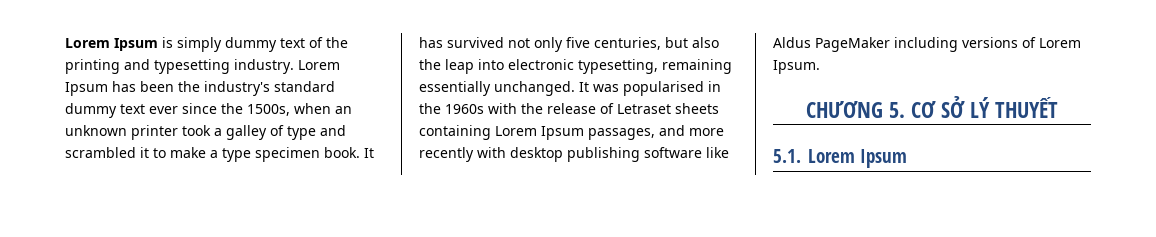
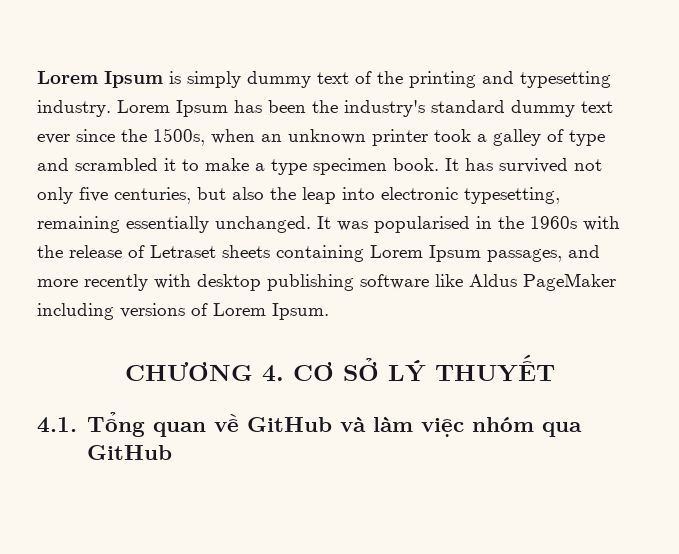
- CHƯƠNG 5. CƠ SỞ LÝ THUYẾT
+ CHƯƠNG 4. CƠ SỞ LÝ THUYẾT
- 5.1. Lorem Ipsum
+ 4.1. Tổng quan về GitHub và làm việc nhóm qua GitHub

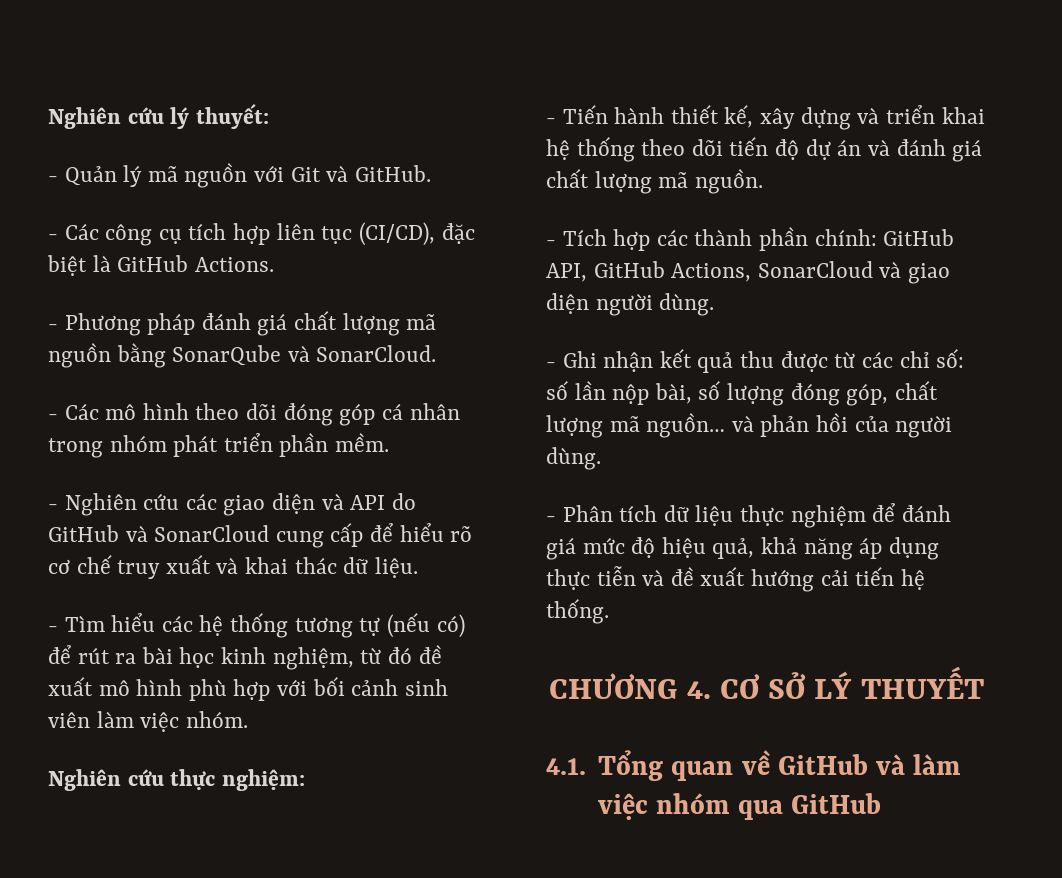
- Lorem Ipsum is simply dummy text of the printing and typesetting industry. Lorem Ipsum has been the industry's standard dummy text ever since the 1500s, when an unknown printer took a galley of type and scrambled it to make a type specimen book. It has survived not only five centuries, but also the leap into electronic typesetting, remaining essentially unchanged. It was popularised in the 1960s with the release of Letraset sheets containing Lorem Ipsum passages, and more recently with desktop publishing software like Aldus PageMaker including versions of Lorem Ipsum.
+ Nghiên cứu lý thuyết:
+ - Quản lý mã nguồn với Git và GitHub.
+ - Các công cụ tích hợp liên tục (CI/CD), đặc biệt là GitHub Actions.
+ - Phương pháp đánh giá chất lượng mã nguồn bằng SonarQube và SonarCloud.
+ - Các mô hình theo dõi đóng góp cá nhân trong nhóm phát triển phần mềm.
+ - Nghiên cứu các giao diện và API do GitHub và SonarCloud cung cấp để hiểu rõ cơ chế truy xuất và khai thác dữ liệu.
+ - Tìm hiểu các hệ thống tương tự (nếu có) để rút ra bài học kinh nghiệm, từ đó đề xuất mô hình phù hợp với bối cảnh sinh viên làm việc nhóm.
+ Nghiên cứu thực nghiệm:
+ - Tiến hành thiết kế, xây dựng và triển khai hệ thống theo dõi tiến độ dự án và đánh giá chất lượng mã nguồn.
+ - Tích hợp các thành phần chính: GitHub API, GitHub Actions, SonarCloud và giao diện người dùng.
+ - Ghi nhận kết quả thu được từ các chỉ số: số lần nộp bài, số lượng đóng góp, chất lượng mã nguồn… và phản hồi của người dùng.
+ - Phân tích dữ liệu thực nghiệm để đánh giá mức độ hiệu quả, khả năng áp dụng thực tiễn và đề xuất hướng cải tiến hệ thống.

